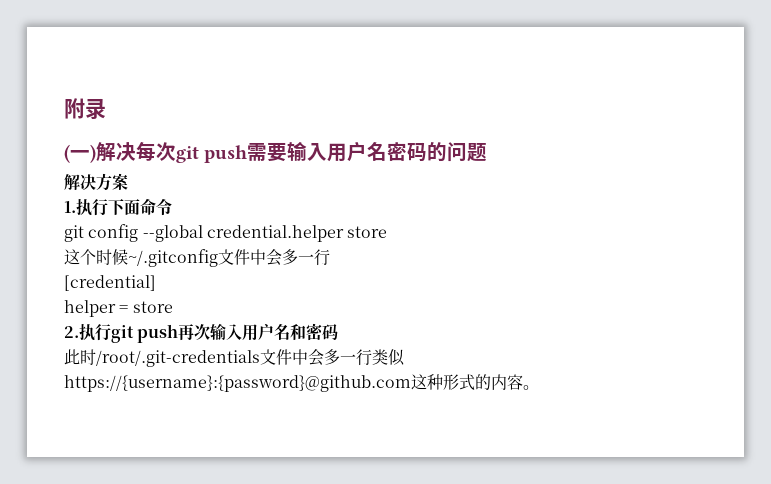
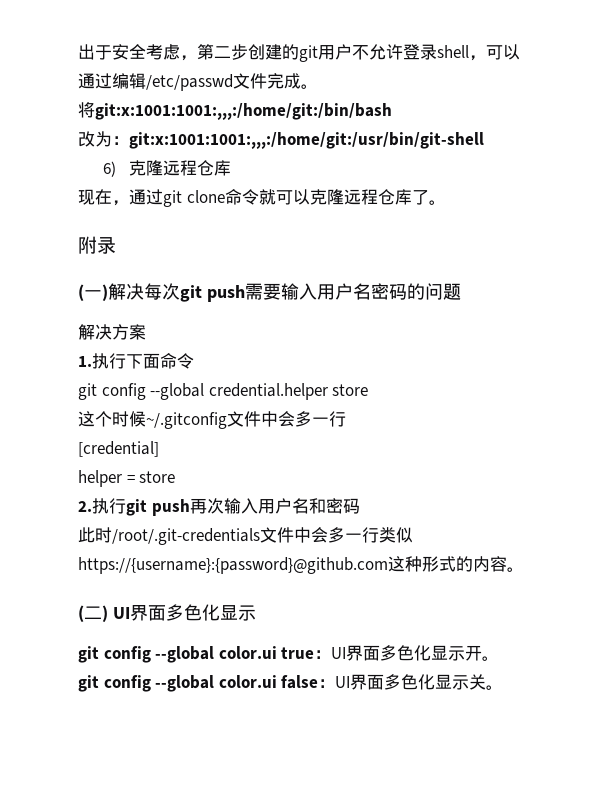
+ 出于安全考虑，第二步创建的git用户不允许登录shell，可以通过编辑/etc/passwd文件完成。
+ 将git:x:1001:1001:,,,:/home/git:/bin/bash
+ 改为：git:x:1001:1001:,,,:/home/git:/usr/bin/git-shell
+ 6)克隆远程仓库
+ 现在，通过git clone命令就可以克隆远程仓库了。
+ (二) UI界面多色化显示
+ git config --global color.ui true：UI界面多色化显示开。
+ git config --global color.ui false：UI界面多色化显示关。

